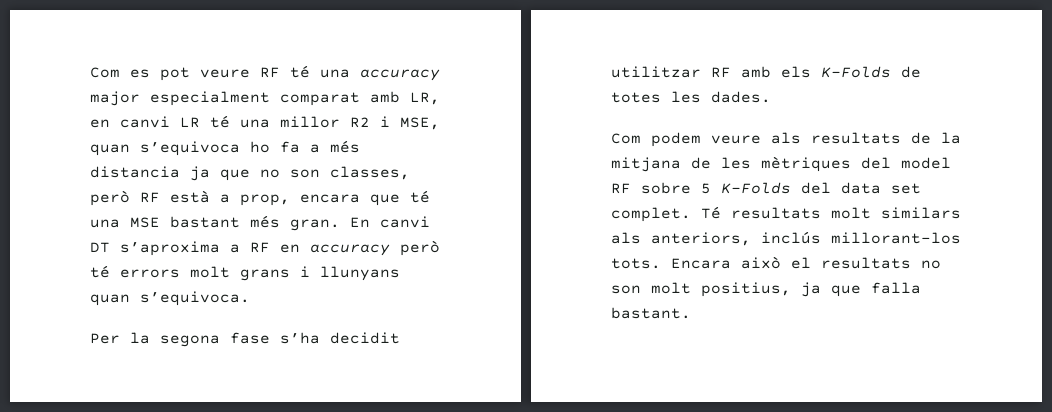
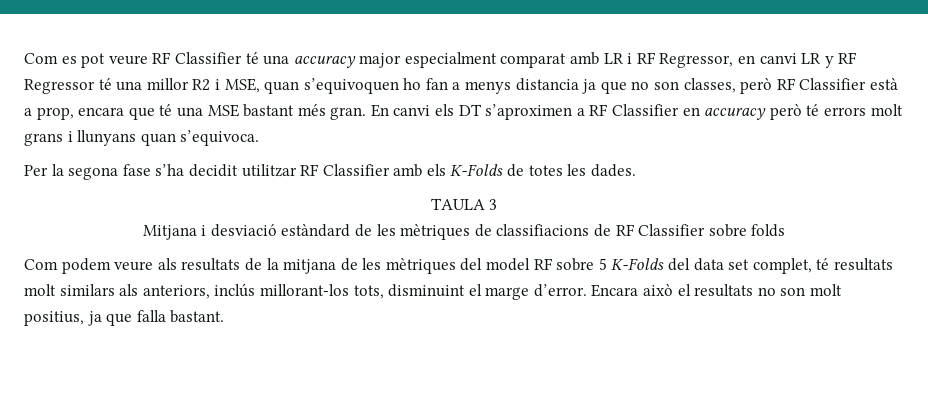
- Com es pot veure RF té una accuracy major especialment comparat amb LR, en canvi LR té una millor R2 i MSE, quan s’equivoca ho fa a més distancia ja que no son classes, però RF està a prop, encara que té una MSE bastant més gran.
+ Com es pot veure RF Classifier té una accuracy major especialment comparat amb LR i RF Regressor, en canvi LR y RF Regressor té una millor R2 i MSE, quan s’equivoquen ho fan a menys distancia ja que no son classes, però RF Classifier està a prop, encara que té una MSE bastant més gran.
- En canvi DT s’aproxima a RF en accuracy però té errors molt grans i llunyans quan s’equivoca.
+ En canvi els DT s’aproximen a RF Classifier en accuracy però té errors molt grans i llunyans quan s’equivoca.
- Per la segona fase s’ha decidit utilitzar RF amb els K-Folds de totes les dades.
+ Per la segona fase s’ha decidit utilitzar RF Classifier amb els K-Folds de totes les dades.
+ TAULA 3
+ Mitjana i desviació estàndard de les mètriques de classifiacions de RF Classifier sobre folds
- Com podem veure als resultats de la mitjana de les mètriques del model RF sobre 5 K-Folds del data set complet. Té resultats molt similars als anteriors, inclús millorant-los tots.
+ Com podem veure als resultats de la mitjana de les mètriques del model RF sobre 5 K-Folds del data set complet, té resultats molt similars als anteriors, inclús millorant-los tots, disminuint el marge d’error.

